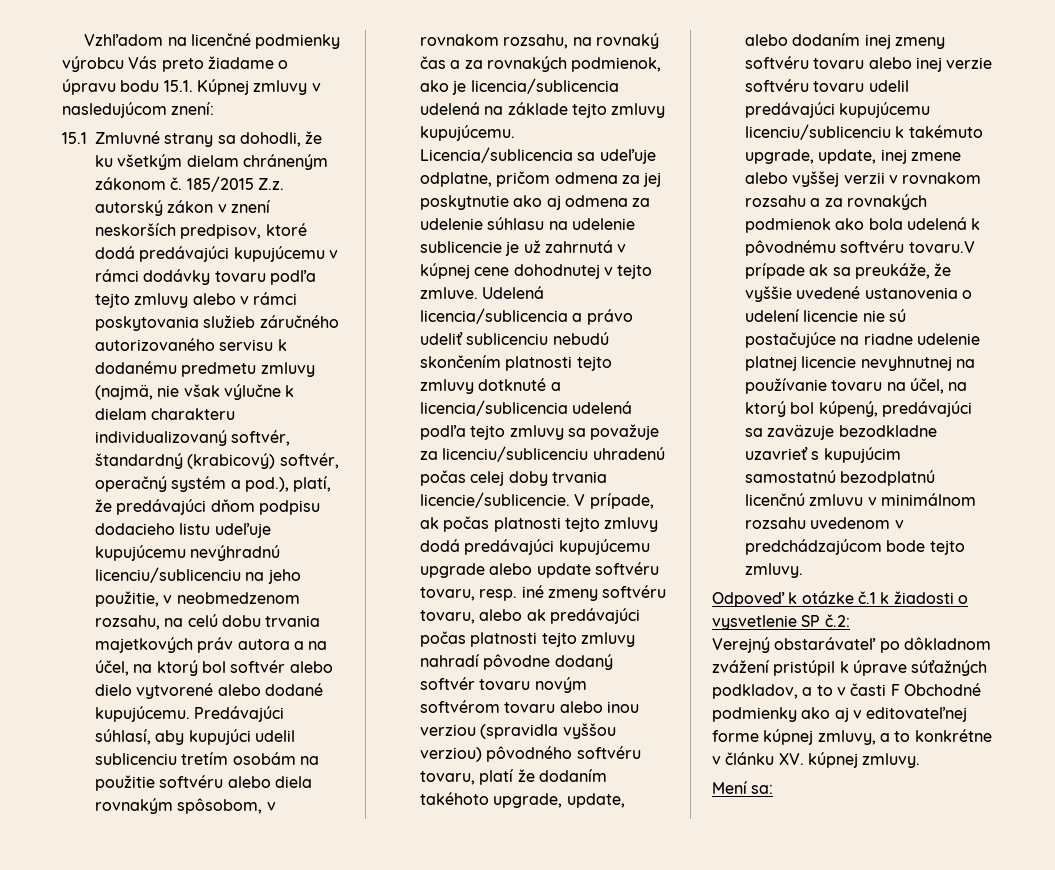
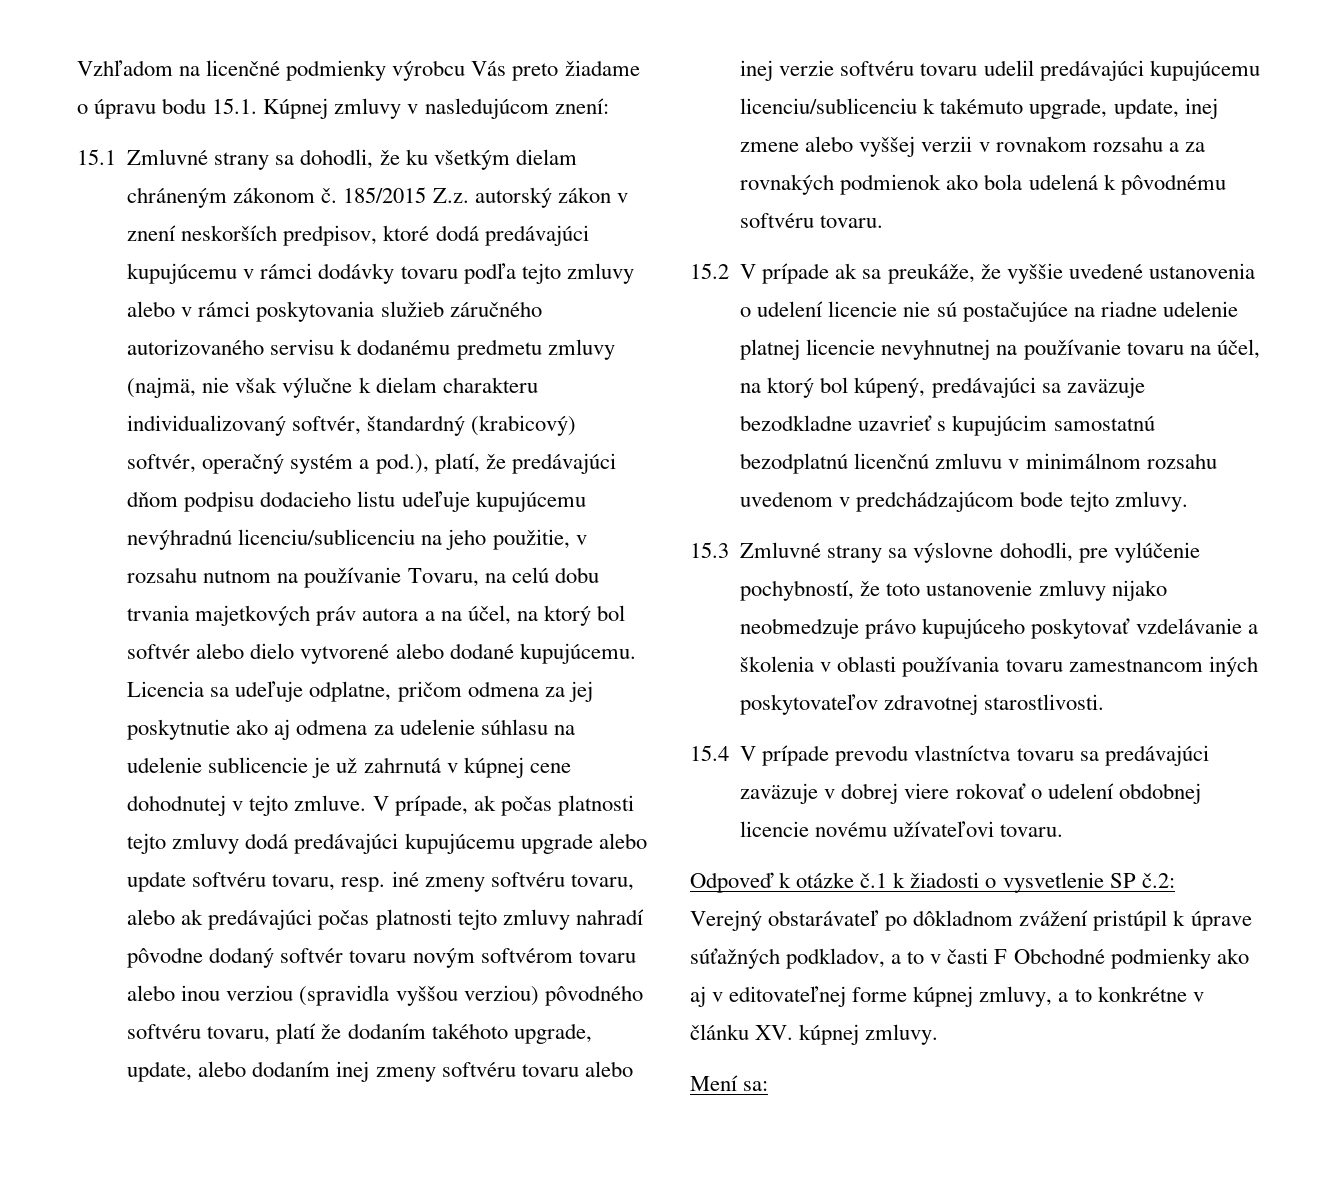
- 185/2015 Z.z. autorský zákon v znení neskorších predpisov, ktoré dodá predávajúci kupujúcemu v rámci dodávky tovaru podľa tejto zmluvy alebo v rámci poskytovania služieb záručného autorizovaného servisu k dodanému predmetu zmluvy (najmä, nie však výlučne k dielam charakteru individualizovaný softvér, štandardný (krabicový) softvér, operačný systém a pod.), platí, že predávajúci dňom podpisu dodacieho listu udeľuje kupujúcemu nevýhradnú licenciu/sublicenciu na jeho použitie, v neobmedzenom rozsahu, na celú dobu trvania majetkových práv autora a na účel, na ktorý bol softvér alebo dielo vytvorené alebo dodané kupujúcemu.
+ 185/2015 Z.z. autorský zákon v znení neskorších predpisov, ktoré dodá predávajúci kupujúcemu v rámci dodávky tovaru podľa tejto zmluvy alebo v rámci poskytovania služieb záručného autorizovaného servisu k dodanému predmetu zmluvy (najmä, nie však výlučne k dielam charakteru individualizovaný softvér, štandardný (krabicový) softvér, operačný systém a pod.), platí, že predávajúci dňom podpisu dodacieho listu udeľuje kupujúcemu nevýhradnú licenciu/sublicenciu na jeho použitie, v rozsahu nutnom na používanie Tovaru, na celú dobu trvania majetkových práv autora a na účel, na ktorý bol softvér alebo dielo vytvorené alebo dodané kupujúcemu.
- Predávajúci súhlasí, aby kupujúci udelil sublicenciu tretím osobám na použitie softvéru alebo diela rovnakým spôsobom, v rovnakom rozsahu, na rovnaký čas a za rovnakých podmienok, ako je licencia/sublicencia udelená na základe tejto zmluvy kupujúcemu. Licencia/sublicencia sa udeľuje odplatne, pričom odmena za jej poskytnutie ako aj odmena za udelenie súhlasu na udelenie sublicencie je už zahrnutá v kúpnej cene dohodnutej v tejto zmluve.
+ Licencia sa udeľuje odplatne, pričom odmena za jej poskytnutie ako aj odmena za udelenie súhlasu na udelenie sublicencie je už zahrnutá v kúpnej cene dohodnutej v tejto zmluve.
- Udelená licencia/sublicencia a právo udeliť sublicenciu nebudú skončením platnosti tejto zmluvy dotknuté a licencia/sublicencia udelená podľa tejto zmluvy sa považuje za licenciu/sublicenciu uhradenú počas celej doby trvania licencie/sublicencie.
- V prípade, ak počas platnosti tejto zmluvy dodá predávajúci kupujúcemu upgrade alebo update softvéru tovaru, resp. iné zmeny softvéru tovaru, alebo ak predávajúci počas platnosti tejto zmluvy nahradí pôvodne dodaný softvér tovaru novým softvérom tovaru alebo inou verziou (spravidla vyššou verziou) pôvodného softvéru tovaru, platí že dodaním takéhoto upgrade, update, alebo dodaním inej zmeny softvéru tovaru alebo inej verzie softvéru tovaru udelil predávajúci kupujúcemu licenciu/sublicenciu k takémuto upgrade, update, inej zmene alebo vyššej verzii v rovnakom rozsahu a za rovnakých podmienok ako bola udelená k pôvodnému softvéru tovaru.V prípade ak sa preukáže, že vyššie uvedené ustanovenia o udelení licencie nie sú postačujúce na riadne udelenie platnej licencie nevyhnutnej na používanie tovaru na účel, na ktorý bol kúpený, predávajúci sa zaväzuje bezodkladne uzavrieť s kupujúcim samostatnú bezodplatnú licenčnú zmluvu v minimálnom rozsahu uvedenom v predchádzajúcom bode tejto zmluvy.
+ V prípade, ak počas platnosti tejto zmluvy dodá predávajúci kupujúcemu upgrade alebo update softvéru tovaru, resp. iné zmeny softvéru tovaru, alebo ak predávajúci počas platnosti tejto zmluvy nahradí pôvodne dodaný softvér tovaru novým softvérom tovaru alebo inou verziou (spravidla vyššou verziou) pôvodného softvéru tovaru, platí že dodaním takéhoto upgrade, update, alebo dodaním inej zmeny softvéru tovaru alebo inej verzie softvéru tovaru udelil predávajúci kupujúcemu licenciu/sublicenciu k takémuto upgrade, update, inej zmene alebo vyššej verzii v rovnakom rozsahu a za rovnakých podmienok ako bola udelená k pôvodnému softvéru tovaru.
+ 15.2 V prípade ak sa preukáže, že vyššie uvedené ustanovenia o udelení licencie nie sú postačujúce na riadne udelenie platnej licencie nevyhnutnej na používanie tovaru na účel, na ktorý bol kúpený, predávajúci sa zaväzuje bezodkladne uzavrieť s kupujúcim samostatnú bezodplatnú licenčnú zmluvu v minimálnom rozsahu uvedenom v predchádzajúcom bode tejto zmluvy.
+ 15.3 Zmluvné strany sa výslovne dohodli, pre vylúčenie pochybností, že toto ustanovenie zmluvy nijako neobmedzuje právo kupujúceho poskytovať vzdelávanie a školenia v oblasti používania tovaru zamestnancom iných poskytovateľov zdravotnej starostlivosti.
+ 15.4 V prípade prevodu vlastníctva tovaru sa predávajúci zaväzuje v dobrej viere rokovať o udelení obdobnej licencie novému užívateľovi tovaru.

